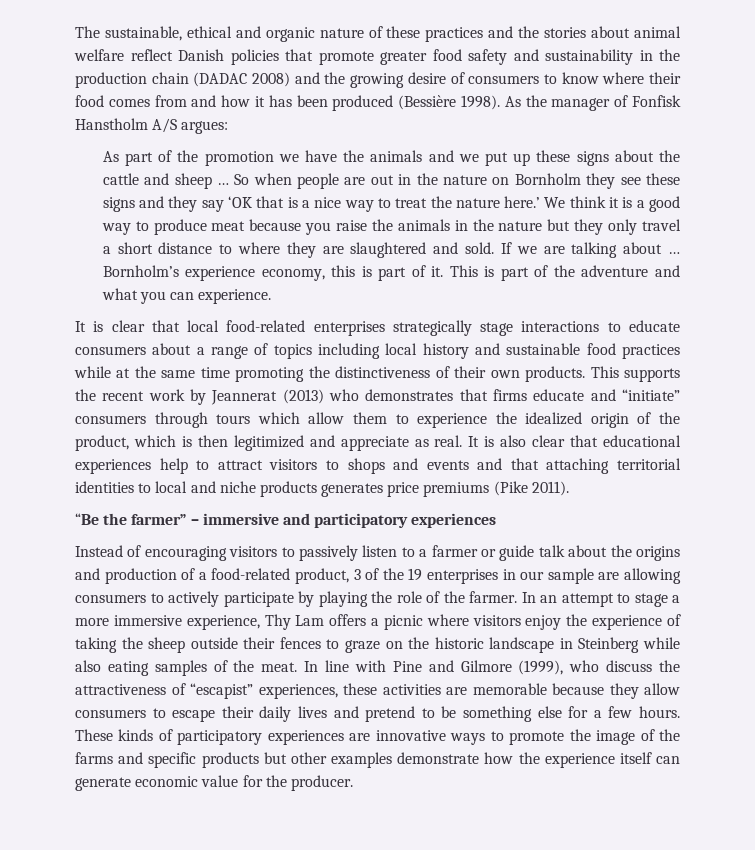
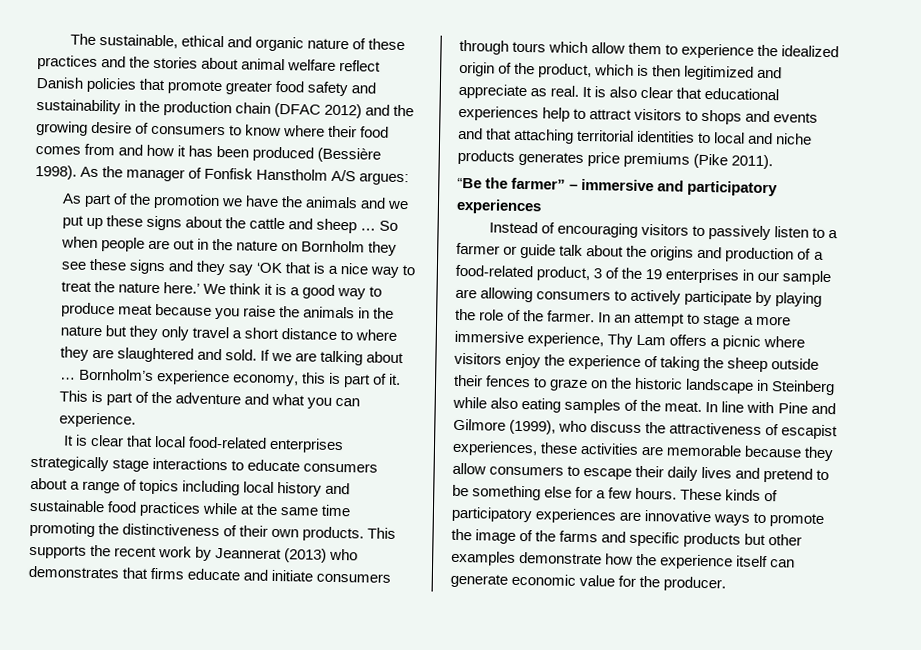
- The sustainable, ethical and organic nature of these practices and the stories about animal welfare reflect Danish policies that promote greater food safety and sustainability in the production chain (DADAC 2008) and the growing desire of consumers to know where their food comes from and how it has been produced (Bessière 1998).
+ The sustainable, ethical and organic nature of these practices and the stories about animal welfare reflect Danish policies that promote greater food safety and sustainability in the production chain (DFAC 2012) and the growing desire of consumers to know where their food comes from and how it has been produced (Bessière 1998).
- This supports the recent work by Jeannerat (2013) who demonstrates that firms educate and “initiate” consumers through tours which allow them to experience the idealized origin of the product, which is then legitimized and appreciate as real.
+ This supports the recent work by Jeannerat (2013) who demonstrates that firms educate and initiate consumers through tours which allow them to experience the idealized origin of the product, which is then legitimized and appreciate as real.
- In line with Pine and Gilmore (1999), who discuss the attractiveness of “escapist” experiences, these activities are memorable because they allow consumers to escape their daily lives and pretend to be something else for a few hours.
+ In line with Pine and Gilmore (1999), who discuss the attractiveness of escapist experiences, these activities are memorable because they allow consumers to escape their daily lives and pretend to be something else for a few hours.

